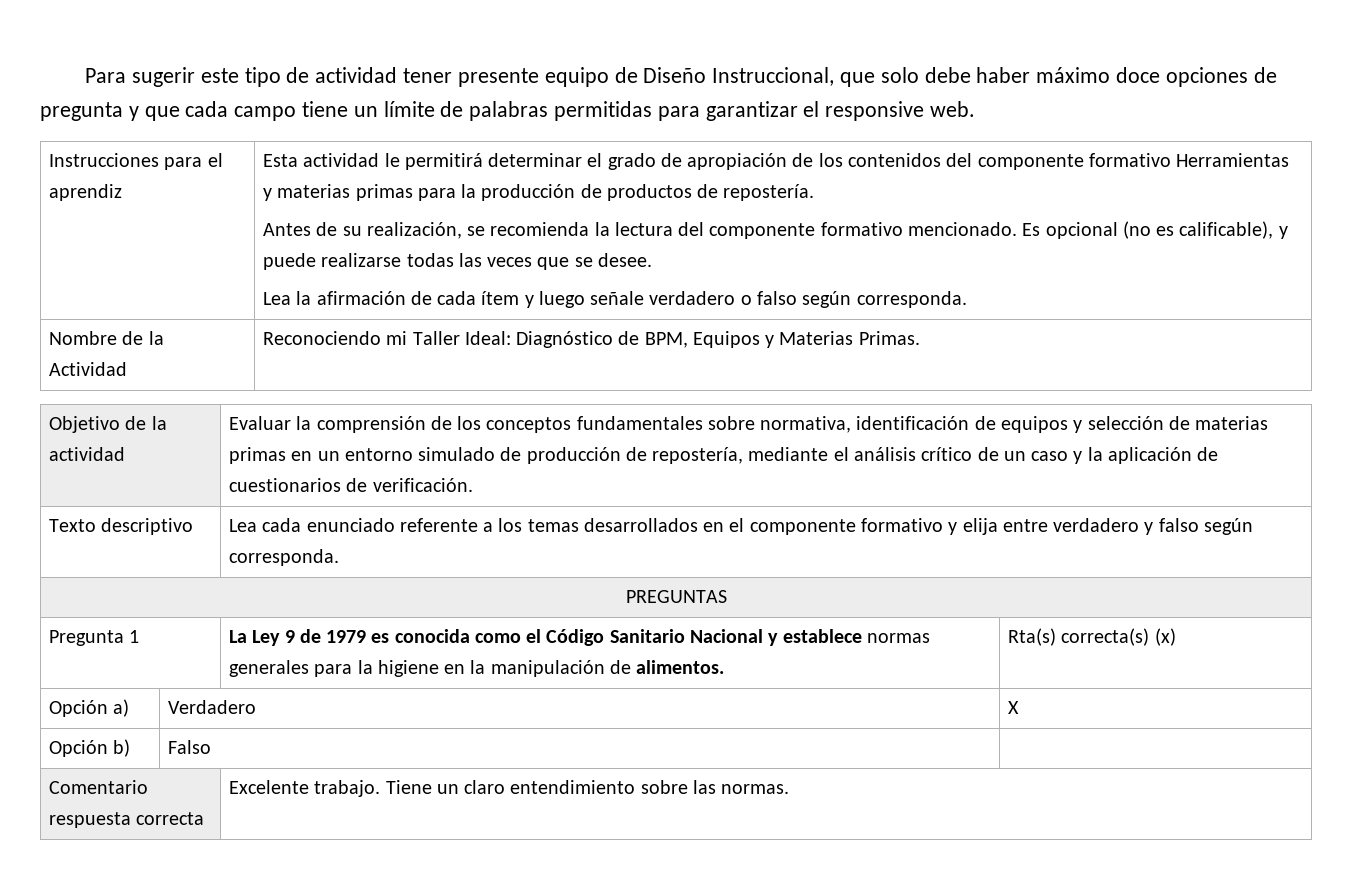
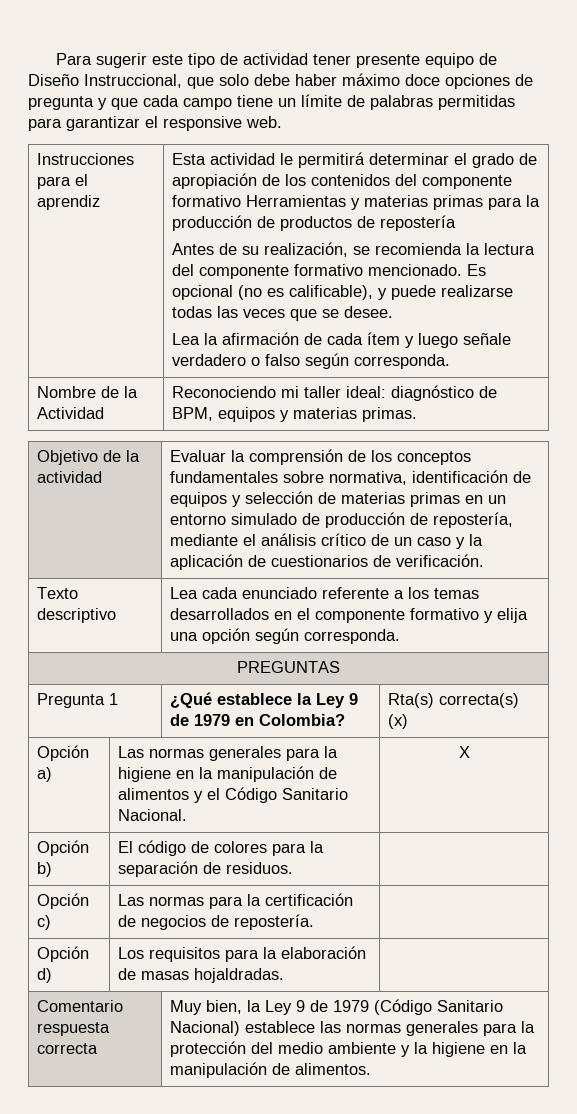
- Esta actividad le permitirá determinar el grado de apropiación de los contenidos del componente formativo Herramientas y materias primas para la producción de productos de repostería.
+ Esta actividad le permitirá determinar el grado de apropiación de los contenidos del componente formativo Herramientas y materias primas para la producción de productos de repostería
- Nombre de la Actividad | Reconociendo mi Taller Ideal: Diagnóstico de BPM, Equipos y Materias Primas.
+ Nombre de la Actividad | Reconociendo mi taller ideal: diagnóstico de BPM, equipos y materias primas.
- Texto descriptivo | Lea cada enunciado referente a los temas desarrollados en el componente formativo y elija entre verdadero y falso según corresponda.
+ Texto descriptivo | Lea cada enunciado referente a los temas desarrollados en el componente formativo y elija una opción según corresponda.
- Pregunta 1 | La Ley 9 de 1979 es conocida como el Código Sanitario Nacional y establece normas generales para la higiene en la manipulación de alimentos. | Rta(s) correcta(s) (x)
- Opción a) | Verdadero | X
- Opción b) | Falso |
- Comentario respuesta correcta | Excelente trabajo. Tiene un claro entendimiento sobre las normas.
+ Pregunta 1 | ¿Qué establece la Ley 9 de 1979 en Colombia? | Rta(s) correcta(s) (x)
+ Opción a) | Las normas generales para la higiene en la manipulación de alimentos y el Código Sanitario Nacional. | X
+ Opción b) | El código de colores para la separación de residuos. |
+ Opción c) | Las normas para la certificación de negocios de repostería. |
+ Opción d) | Los requisitos para la elaboración de masas hojaldradas. |
+ Comentario respuesta correcta | Muy bien, la Ley 9 de 1979 (Código Sanitario Nacional) establece las normas generales para la protección del medio ambiente y la higiene en la manipulación de alimentos.

